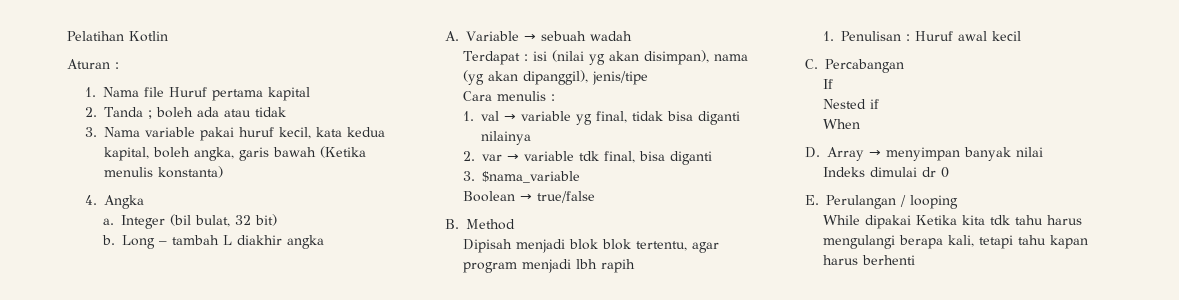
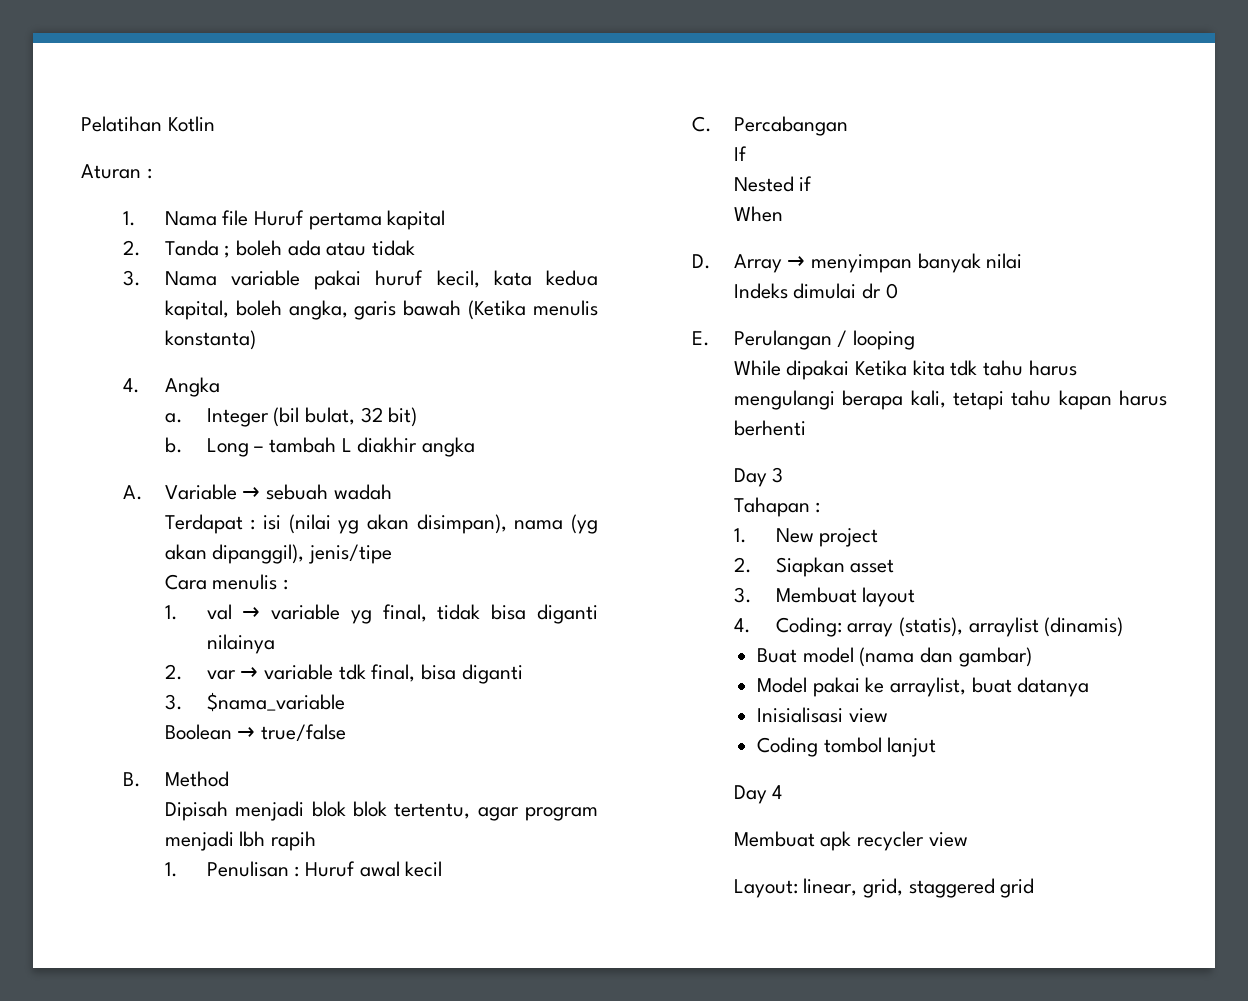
+ Day 3
+ Tahapan :
+ 1. New project
+ 2. Siapkan asset
+ 3. Membuat layout
+ 4. Coding: array (statis), arraylist (dinamis)
+ Buat model (nama dan gambar)
+ Model pakai ke arraylist, buat datanya
+ Inisialisasi view
+ Coding tombol lanjut
+ Day 4
+ Membuat apk recycler view
+ Layout: linear, grid, staggered grid

